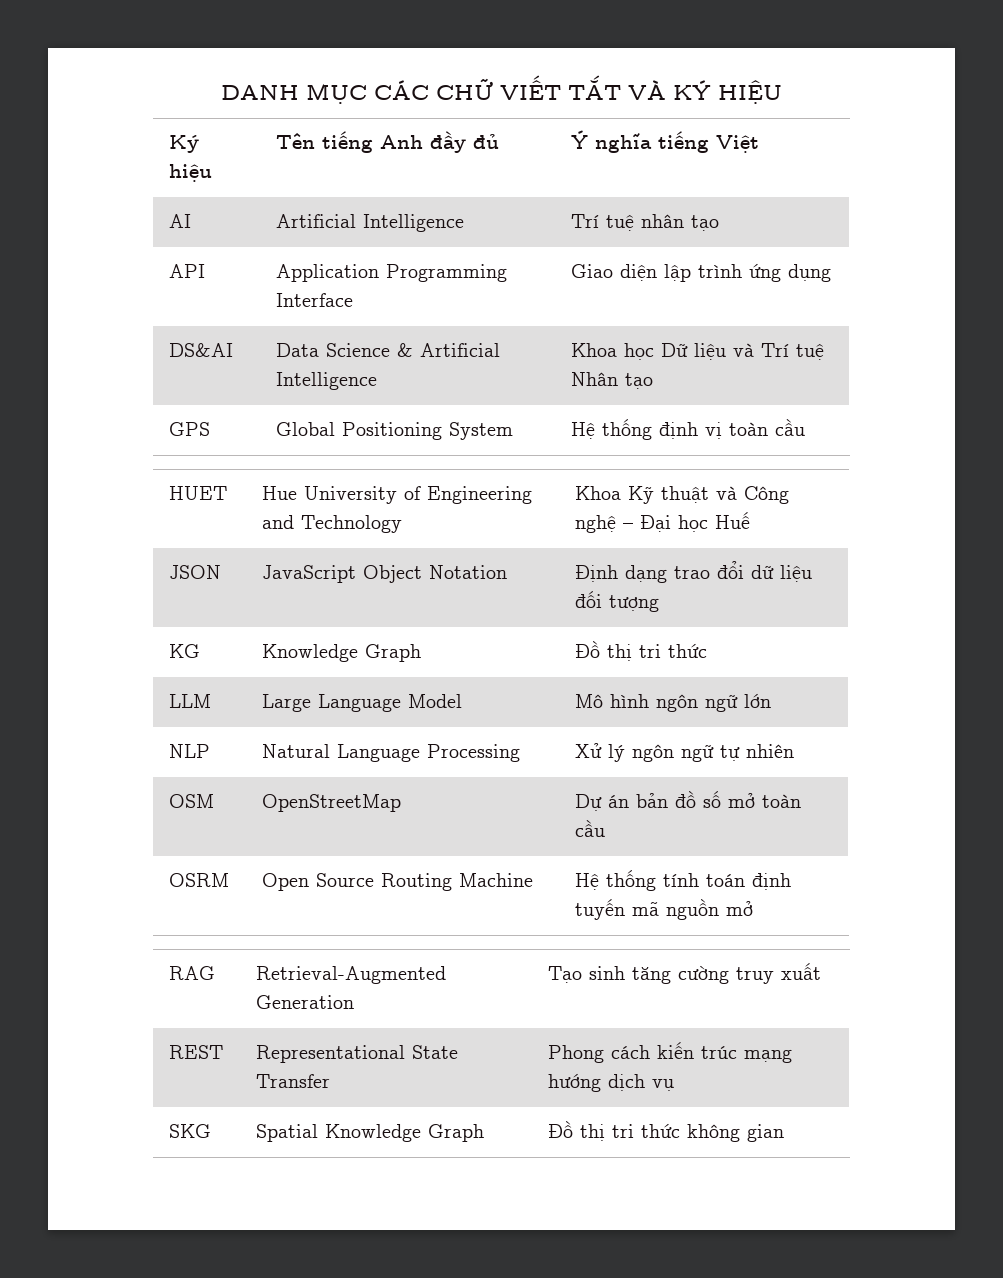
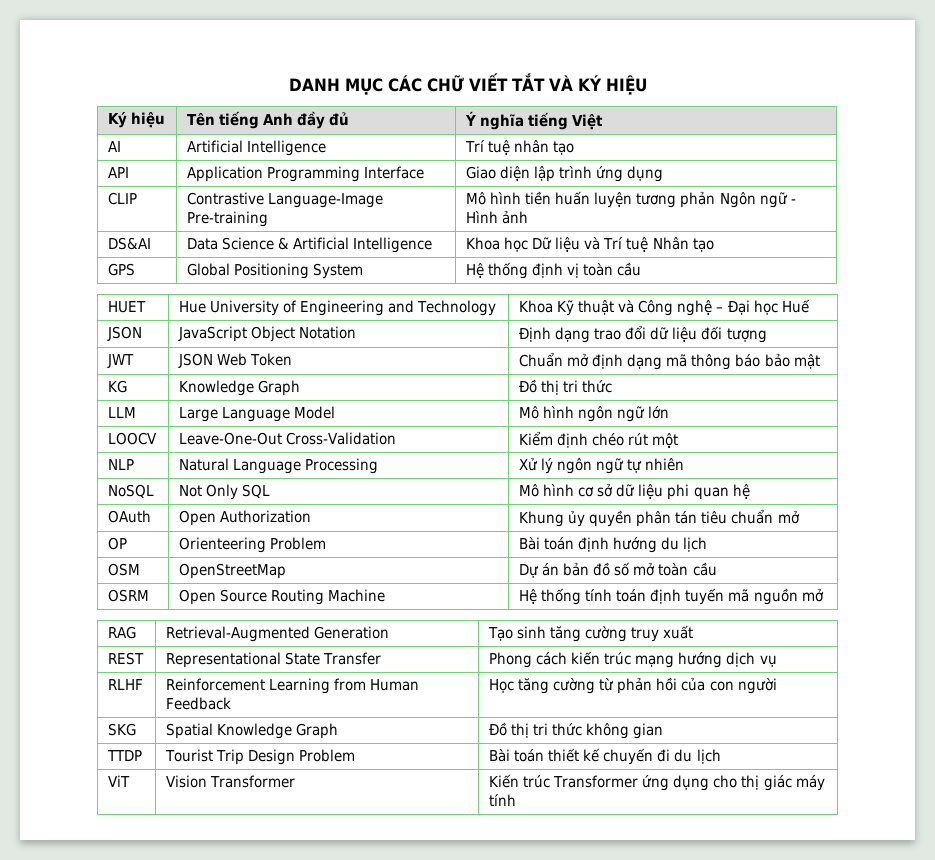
+ CLIP | Contrastive Language-Image Pre-training | Mô hình tiền huấn luyện tương phản Ngôn ngữ - Hình ảnh
+ JWT | JSON Web Token | Chuẩn mở định dạng mã thông báo bảo mật
+ LOOCV | Leave-One-Out Cross-Validation | Kiểm định chéo rút một
+ NoSQL | Not Only SQL | Mô hình cơ sở dữ liệu phi quan hệ
+ OAuth | Open Authorization | Khung ủy quyền phân tán tiêu chuẩn mở
+ OP | Orienteering Problem | Bài toán định hướng du lịch
+ RLHF | Reinforcement Learning from Human Feedback | Học tăng cường từ phản hồi của con người
+ TTDP | Tourist Trip Design Problem | Bài toán thiết kế chuyến đi du lịch
+ ViT | Vision Transformer | Kiến trúc Transformer ứng dụng cho thị giác máy tính

